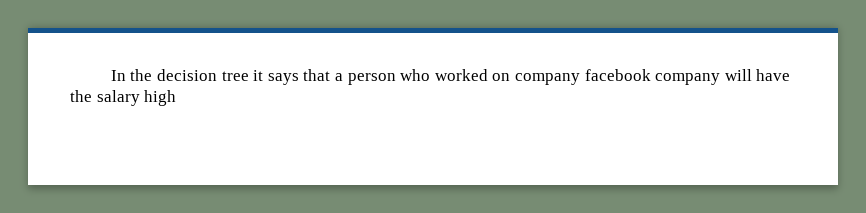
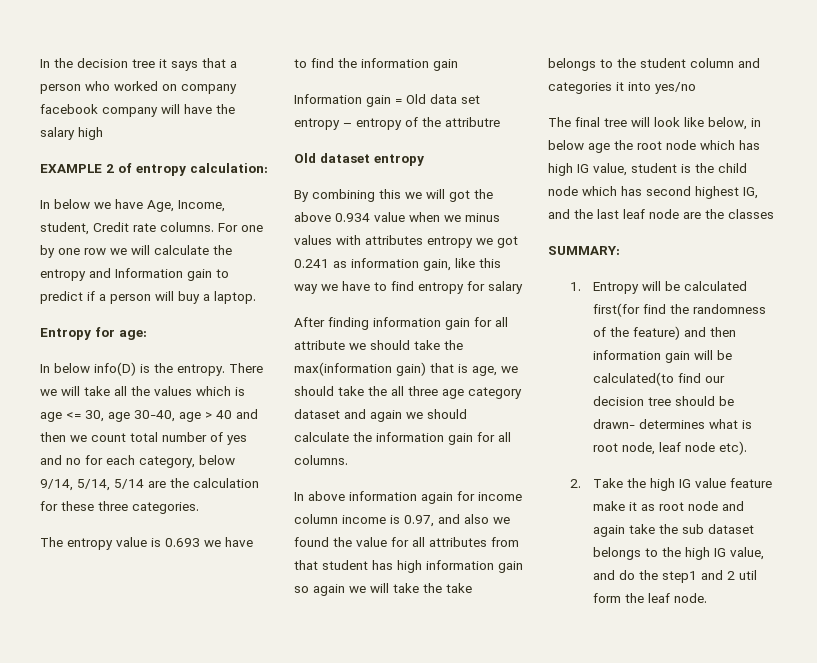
+ EXAMPLE 2 of entropy calculation:
+ In below we have Age, Income, student, Credit rate columns. For one by one row we will calculate the entropy and Information gain to predict if a person will buy a laptop.
+ Entropy for age:
+ In below info(D) is the entropy. There we will take all the values which is age <= 30, age 30-40, age > 40 and then we count total number of yes and no for each category, below 9/14, 5/14, 5/14 are the calculation for these three categories.
+ The entropy value is 0.693 we have to find the information gain
+ Information gain = Old data set entropy – entropy of the attributre
+ Old dataset entropy
+ By combining this we will got the above 0.934 value when we minus values with attributes entropy we got 0.241 as information gain, like this way we have to find entropy for salary
+ After finding information gain for all attribute we should take the max(information gain) that is age, we should take the all three age category dataset and again we should calculate the information gain for all columns.
+ In above information again for income column income is 0.97, and also we found the value for all attributes from that student has high information gain so again we will take the take belongs to the student column and categories it into yes/no
+ The final tree will look like below, in below age the root node which has high IG value, student is the child node which has second highest IG, and the last leaf node are the classes
+ SUMMARY:
+ 1. Entropy will be calculated first(for find the randomness of the feature) and then information gain will be calculated(to find our decision tree should be drawn- determines what is root node, leaf node etc).
+ 2. Take the high IG value feature make it as root node and again take the sub dataset belongs to the high IG value, and do the step1 and 2 util form the leaf node.

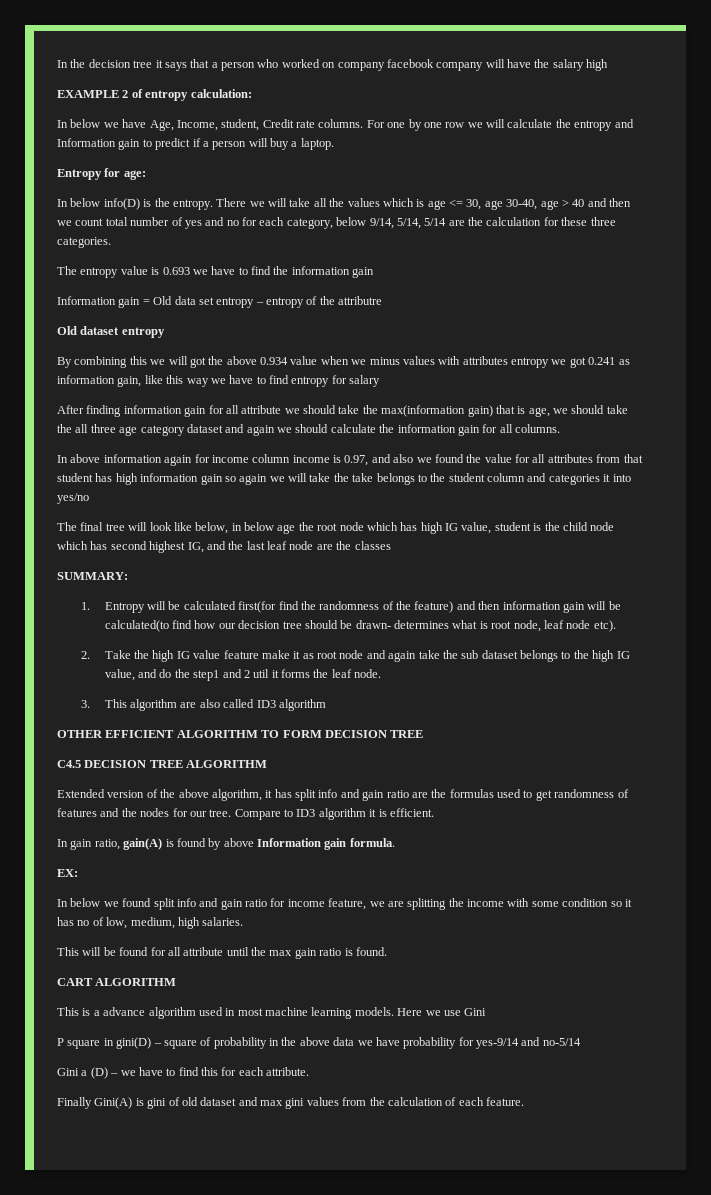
- 1. Entropy will be calculated first(for find the randomness of the feature) and then information gain will be calculated(to find our decision tree should be drawn- determines what is root node, leaf node etc).
+ 1. Entropy will be calculated first(for find the randomness of the feature) and then information gain will be calculated(to find how our decision tree should be drawn- determines what is root node, leaf node etc).
- 2. Take the high IG value feature make it as root node and again take the sub dataset belongs to the high IG value, and do the step1 and 2 util form the leaf node.
+ 2. Take the high IG value feature make it as root node and again take the sub dataset belongs to the high IG value, and do the step1 and 2 util it forms the leaf node.
+ 3. This algorithm are also called ID3 algorithm
+ OTHER EFFICIENT ALGORITHM TO FORM DECISION TREE
+ C4.5 DECISION TREE ALGORITHM
+ Extended version of the above algorithm, it has split info and gain ratio are the formulas used to get randomness of features and the nodes for our tree. Compare to ID3 algorithm it is efficient.
+ In gain ratio, gain(A) is found by above Information gain formula.
+ EX:
+ In below we found split info and gain ratio for income feature, we are splitting the income with some condition so it has no of low, medium, high salaries.
+ This will be found for all attribute until the max gain ratio is found.
+ CART ALGORITHM
+ This is a advance algorithm used in most machine learning models. Here we use Gini
+ P square in gini(D) – square of probability in the above data we have probability for yes-9/14 and no-5/14
+ Gini a (D) – we have to find this for each attribute.
+ Finally Gini(A) is gini of old dataset and max gini values from the calculation of each feature.

